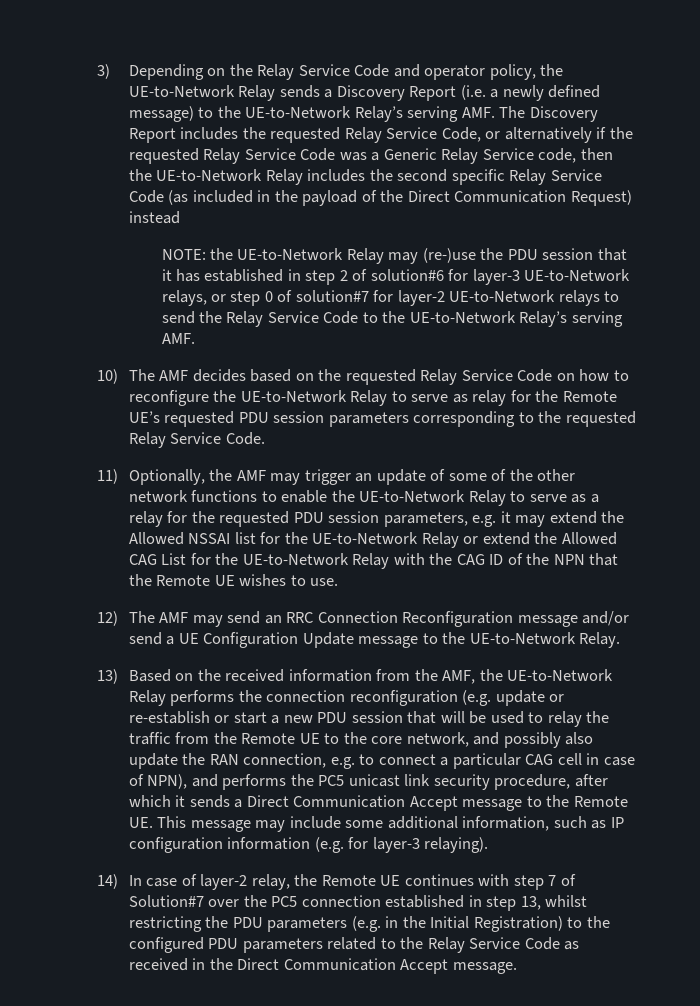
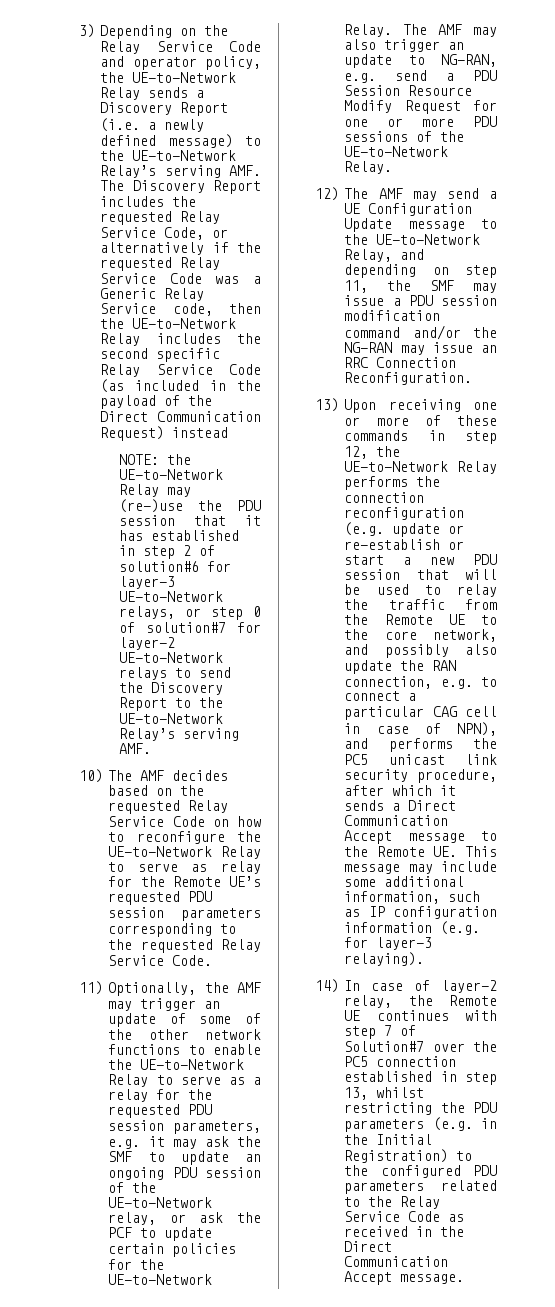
- NOTE: the UE-to-Network Relay may (re-)use the PDU session that it has established in step 2 of solution#6 for layer-3 UE-to-Network relays, or step 0 of solution#7 for layer-2 UE-to-Network relays to send the Relay Service Code to the UE-to-Network Relay’s serving AMF.
+ NOTE: the UE-to-Network Relay may (re-)use the PDU session that it has established in step 2 of solution#6 for layer-3 UE-to-Network relays, or step 0 of solution#7 for layer-2 UE-to-Network relays to send the Discovery Report to the UE-to-Network Relay’s serving AMF.
- 11) Optionally, the AMF may trigger an update of some of the other network functions to enable the UE-to-Network Relay to serve as a relay for the requested PDU session parameters, e.g. it may extend the Allowed NSSAI list for the UE-to-Network Relay or extend the Allowed CAG List for the UE-to-Network Relay with the CAG ID of the NPN that the Remote UE wishes to use.
+ 11) Optionally, the AMF may trigger an update of some of the other network functions to enable the UE-to-Network Relay to serve as a relay for the requested PDU session parameters, e.g. it may ask the SMF to update an ongoing PDU session of the UE-to-Network relay, or ask the PCF to update certain policies for the UE-to-Network Relay. The AMF may also trigger an update to NG-RAN, e.g. send a PDU Session Resource Modify Request for one or more PDU sessions of the UE-to-Network Relay.
- 12) The AMF may send an RRC Connection Reconfiguration message and/or send a UE Configuration Update message to the UE-to-Network Relay.
- 13) Based on the received information from the AMF, the UE-to-Network Relay performs the connection reconfiguration (e.g. update or re-establish or start a new PDU session that will be used to relay the traffic from the Remote UE to the core network, and possibly also update the RAN connection, e.g. to connect a particular CAG cell in case of NPN), and performs the PC5 unicast link security procedure, after which it sends a Direct Communication Accept message to the Remote UE. This message may include some additional information, such as IP configuration information (e.g. for layer-3 relaying).
+ 12) The AMF may send a UE Configuration Update message to the UE-to-Network Relay, and depending on step 11, the SMF may issue a PDU session modification command and/or the NG-RAN may issue an RRC Connection Reconfiguration.
+ 13) Upon receiving one or more of these commands in step 12, the UE-to-Network Relay performs the connection reconfiguration (e.g. update or re-establish or start a new PDU session that will be used to relay the traffic from the Remote UE to the core network, and possibly also update the RAN connection, e.g. to connect a particular CAG cell in case of NPN), and performs the PC5 unicast link security procedure, after which it sends a Direct Communication Accept message to the Remote UE. This message may include some additional information, such as IP configuration information (e.g. for layer-3 relaying).

